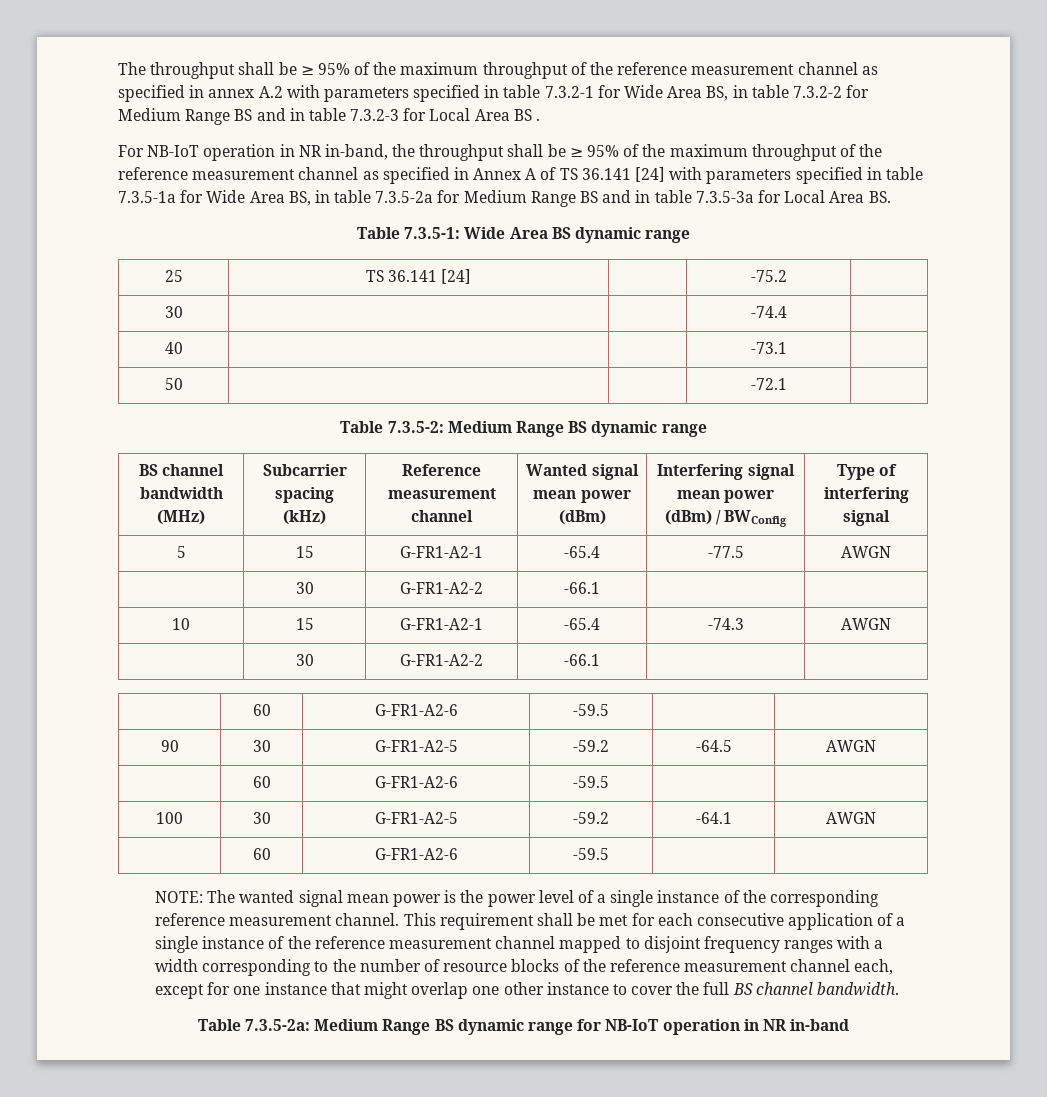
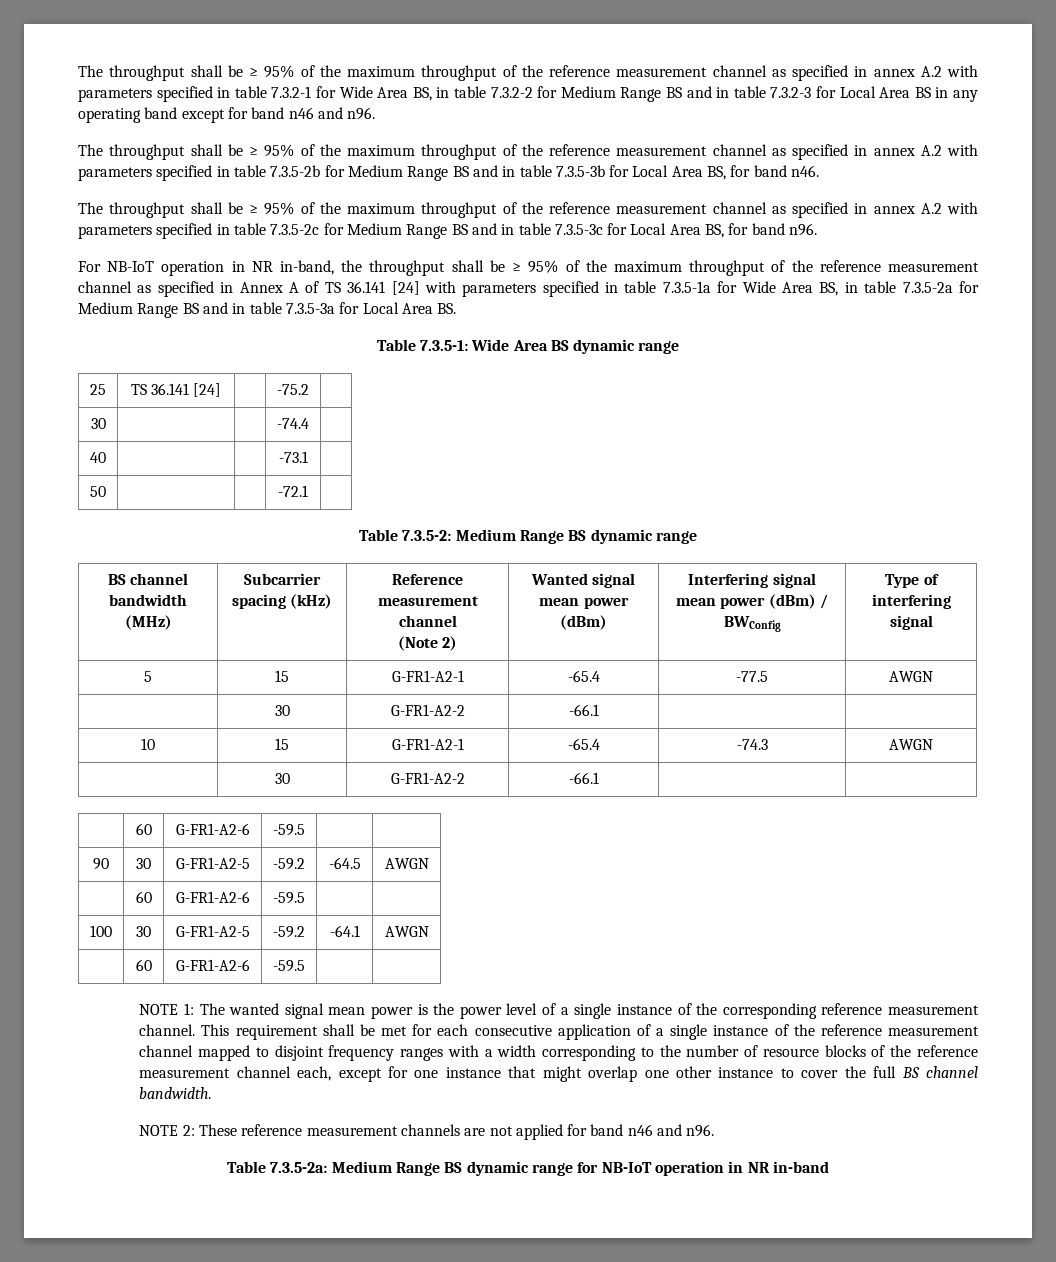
- The throughput shall be ≥ 95% of the maximum throughput of the reference measurement channel as specified in annex A.2 with parameters specified in table 7.3.2-1 for Wide Area BS, in table 7.3.2-2 for Medium Range BS and in table 7.3.2-3 for Local Area BS .
+ The throughput shall be ≥ 95% of the maximum throughput of the reference measurement channel as specified in annex A.2 with parameters specified in table 7.3.2-1 for Wide Area BS, in table 7.3.2-2 for Medium Range BS and in table 7.3.2-3 for Local Area BS in any operating band except for band n46 and n96.
+ The throughput shall be ≥ 95% of the maximum throughput of the reference measurement channel as specified in annex A.2 with parameters specified in table 7.3.5-2b for Medium Range BS and in table 7.3.5-3b for Local Area BS, for band n46.
+ The throughput shall be ≥ 95% of the maximum throughput of the reference measurement channel as specified in annex A.2 with parameters specified in table 7.3.5-2c for Medium Range BS and in table 7.3.5-3c for Local Area BS, for band n96.
- BS channel bandwidth (MHz) | Subcarrier spacing (kHz) | Reference measurement channel | Wanted signal mean power (dBm) | Interfering signal mean power (dBm) / BWConfig | Type of interfering signal
+ BS channel bandwidth (MHz) | Subcarrier spacing (kHz) | Reference measurement channel
+ (Note 2) | Wanted signal mean power (dBm) | Interfering signal mean power (dBm) / BWConfig | Type of interfering signal
- NOTE: The wanted signal mean power is the power level of a single instance of the corresponding reference measurement channel.
+ NOTE 1: The wanted signal mean power is the power level of a single instance of the corresponding reference measurement channel.
+ NOTE 2: These reference measurement channels are not applied for band n46 and n96.

